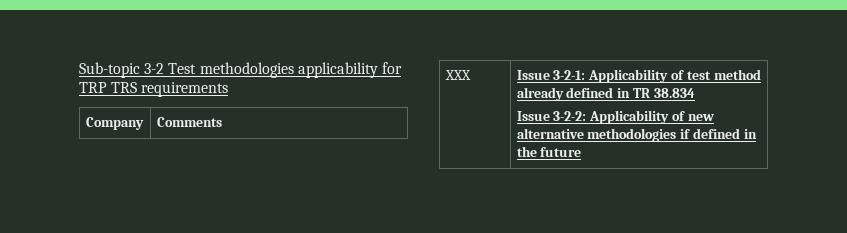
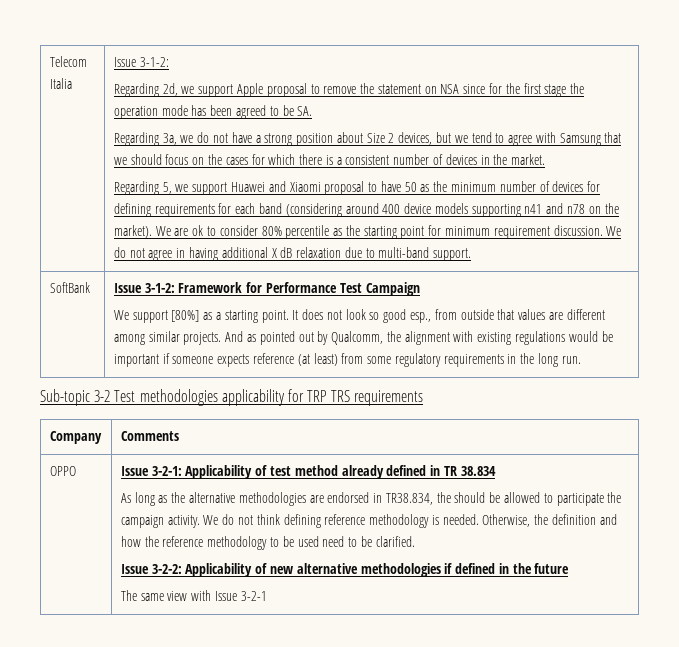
+ Telecom Italia | Issue 3-1-2:
+ Regarding 2d, we support Apple proposal to remove the statement on NSA since for the first stage the operation mode has been agreed to be SA.
+ Regarding 3a, we do not have a strong position about Size 2 devices, but we tend to agree with Samsung that we should focus on the cases for which there is a consistent number of devices in the market.
+ Regarding 5, we support Huawei and Xiaomi proposal to have 50 as the minimum number of devices for defining requirements for each band (considering around 400 device models supporting n41 and n78 on the market). We are ok to consider 80% percentile as the starting point for minimum requirement discussion. We do not agree in having additional X dB relaxation due to multi-band support.
+ SoftBank | Issue 3-1-2: Framework for Performance Test Campaign
+ We support [80%] as a starting point. It does not look so good esp., from outside that values are different among similar projects. And as pointed out by Qualcomm, the alignment with existing regulations would be important if someone expects reference (at least) from some regulatory requirements in the long run.
- XXX
+ OPPO
+ As long as the alternative methodologies are endorsed in TR38.834, the should be allowed to participate the campaign activity. We do not think defining reference methodology is needed. Otherwise, the definition and how the reference methodology to be used need to be clarified.
+ The same view with Issue 3-2-1

